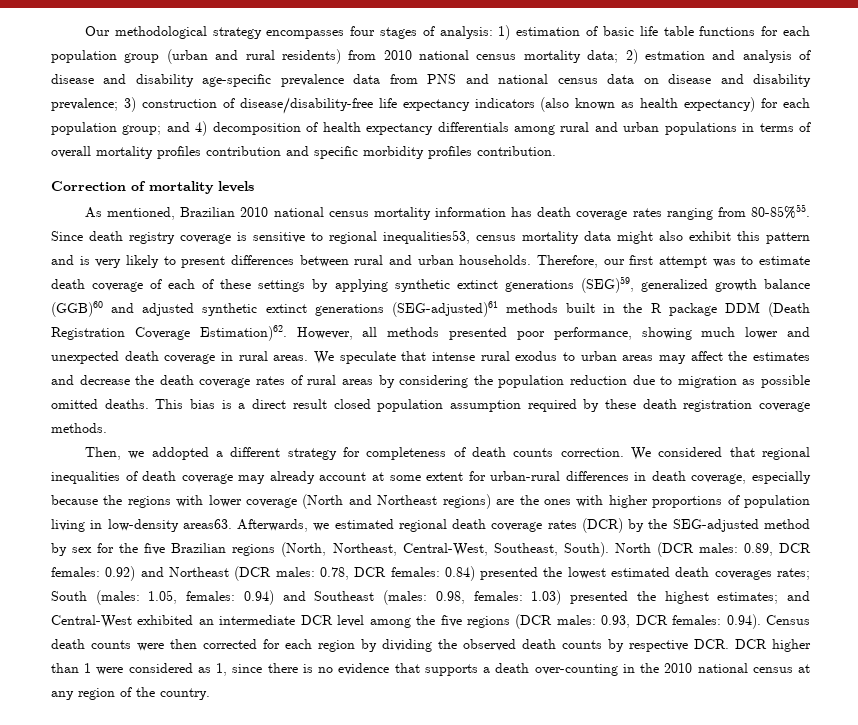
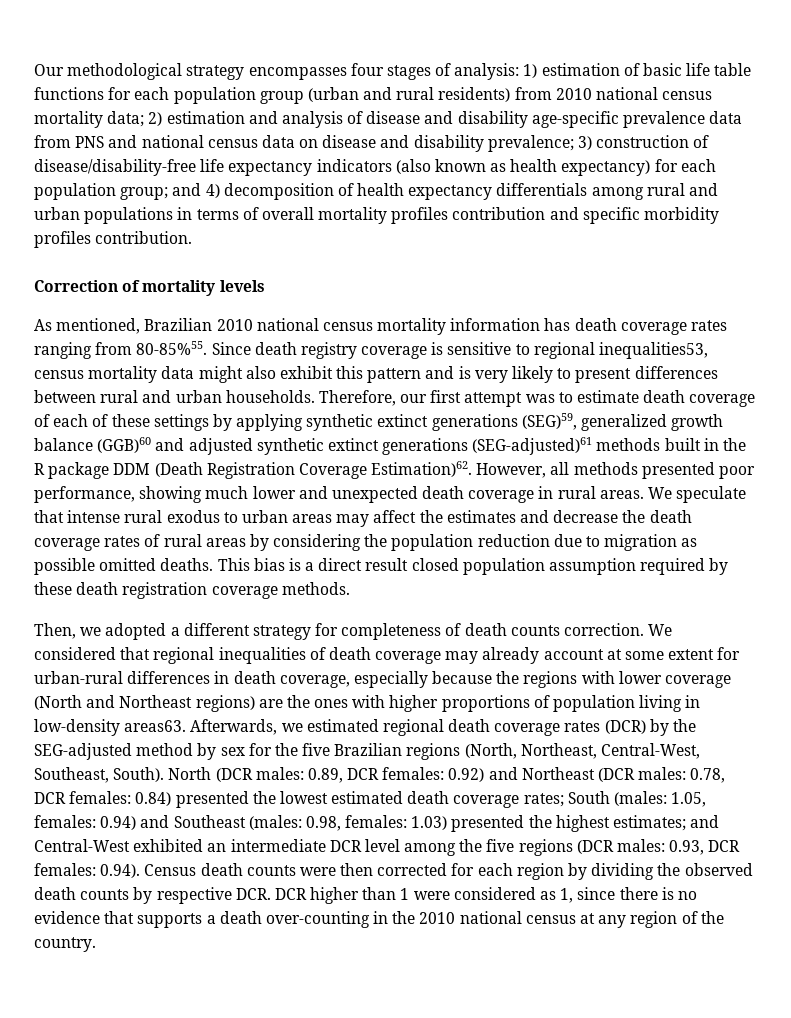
- 2) estmation and analysis of disease and disability age-specific prevalence data from PNS and national census data on disease and disability prevalence;
+ 2) estimation and analysis of disease and disability age-specific prevalence data from PNS and national census data on disease and disability prevalence;
- Then, we addopted a different strategy for completeness of death counts correction.
+ Then, we adopted a different strategy for completeness of death counts correction.
- 0.84) presented the lowest estimated death coverages rates;
+ 0.84) presented the lowest estimated death coverage rates;

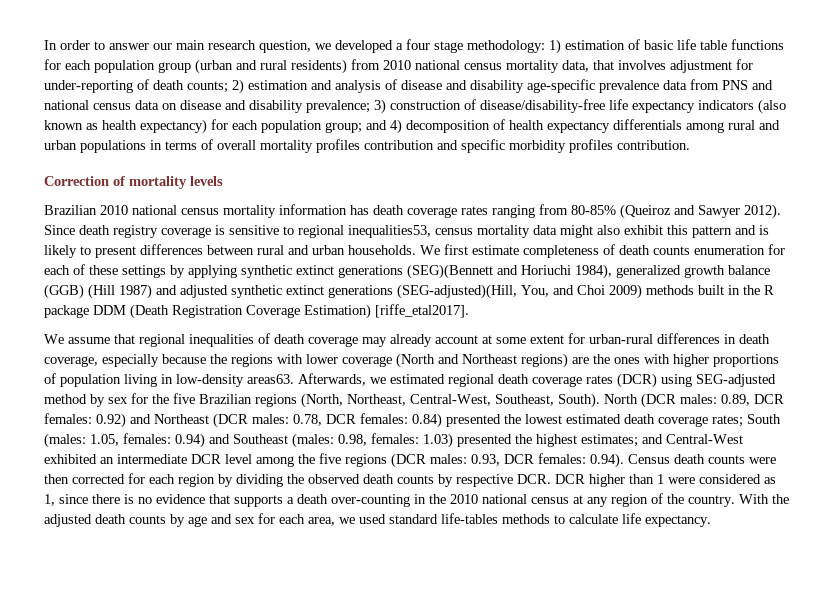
- Our methodological strategy encompasses four stages of analysis:
+ In order to answer our main research question, we developed a four stage methodology:
- 1) estimation of basic life table functions for each population group (urban and rural residents) from 2010 national census mortality data;
+ 1) estimation of basic life table functions for each population group (urban and rural residents) from 2010 national census mortality data, that involves adjustment for under-reporting of death counts;
- As mentioned, Brazilian 2010 national census mortality information has death coverage rates ranging from 80-85%55.
+ Brazilian 2010 national census mortality information has death coverage rates ranging from 80-85% (Queiroz and Sawyer 2012).
- Since death registry coverage is sensitive to regional inequalities53, census mortality data might also exhibit this pattern and is very likely to present differences between rural and urban households.
+ Since death registry coverage is sensitive to regional inequalities53, census mortality data might also exhibit this pattern and is likely to present differences between rural and urban households.
- Therefore, our first attempt was to estimate death coverage of each of these settings by applying synthetic extinct generations (SEG)59, generalized growth balance (GGB)60 and adjusted synthetic extinct generations (SEG-adjusted)61 methods built in the R package DDM (Death Registration Coverage Estimation)62. However, all methods presented poor performance, showing much lower and unexpected death coverage in rural areas. We speculate that intense rural exodus to urban areas may affect the estimates and decrease the death coverage rates of rural areas by considering the population reduction due to migration as possible omitted deaths. This bias is a direct result closed population assumption required by these death registration coverage methods.
- Then, we adopted a different strategy for completeness of death counts correction. We considered that regional inequalities of death coverage may already account at some extent for urban-rural differences in death coverage, especially because the regions with lower coverage (North and Northeast regions) are the ones with higher proportions of population living in low-density areas63.
+ We first estimate completeness of death counts enumeration for each of these settings by applying synthetic extinct generations (SEG)(Bennett and Horiuchi 1984), generalized growth balance (GGB) (Hill 1987) and adjusted synthetic extinct generations (SEG-adjusted)(Hill, You, and Choi 2009) methods built in the R package DDM (Death Registration Coverage Estimation) [riffe_etal2017].
+ We assume that regional inequalities of death coverage may already account at some extent for urban-rural differences in death coverage, especially because the regions with lower coverage (North and Northeast regions) are the ones with higher proportions of population living in low-density areas63.
- Afterwards, we estimated regional death coverage rates (DCR) by the SEG-adjusted method by sex for the five Brazilian regions (North, Northeast, Central-West, Southeast, South).
+ Afterwards, we estimated regional death coverage rates (DCR) using SEG-adjusted method by sex for the five Brazilian regions (North, Northeast, Central-West, Southeast, South).
+ With the adjusted death counts by age and sex for each area, we used standard life-tables methods to calculate life expectancy.

